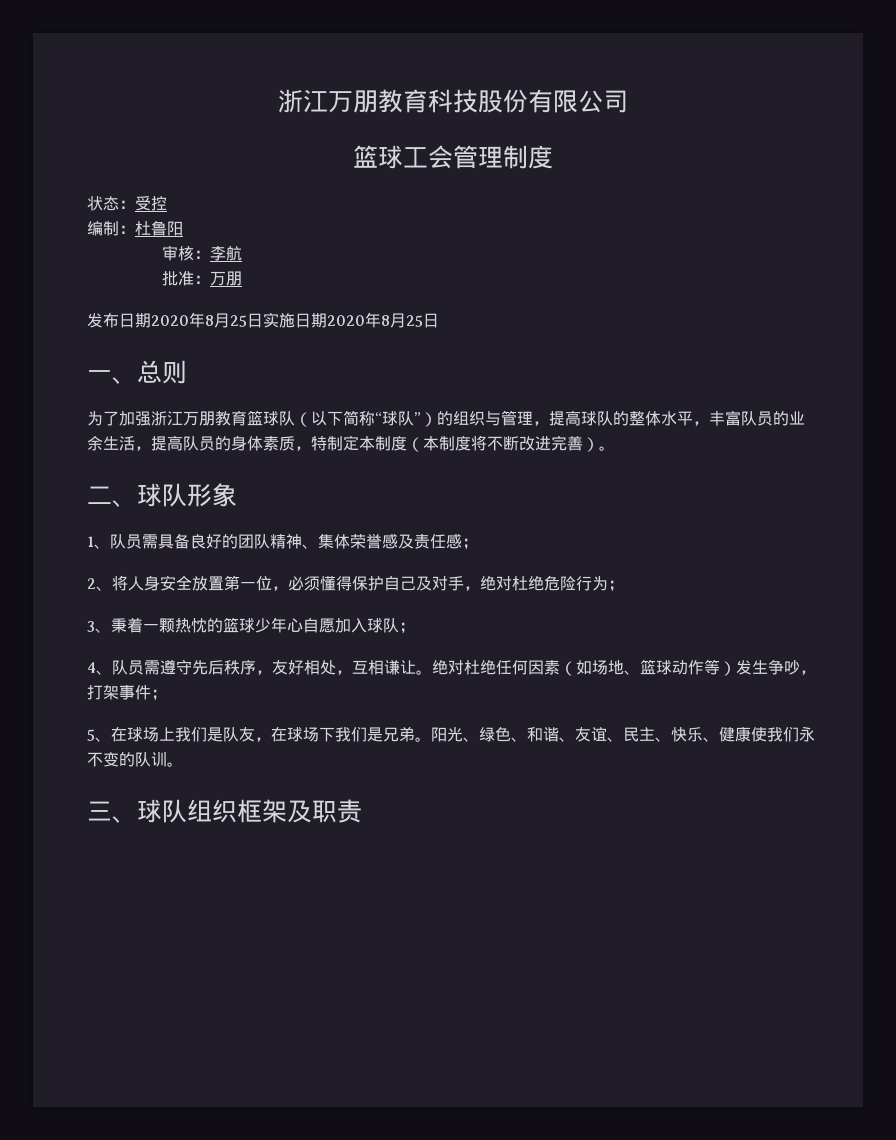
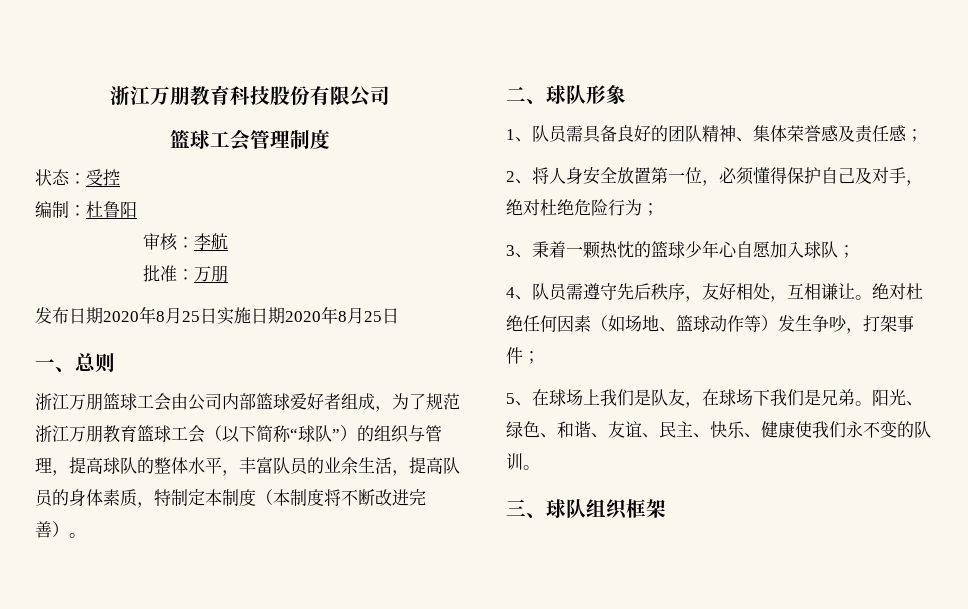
- 为了加强浙江万朋教育篮球队（以下简称“球队”）的组织与管理，提高球队的整体水平，丰富队员的业余生活，提高队员的身体素质，特制定本制度（本制度将不断改进完善）。
+ 浙江万朋篮球工会由公司内部篮球爱好者组成，为了规范浙江万朋教育篮球工会（以下简称“球队”）的组织与管理，提高球队的整体水平，丰富队员的业余生活，提高队员的身体素质，特制定本制度（本制度将不断改进完善）。
- 三、球队组织框架及职责
+ 三、球队组织框架

